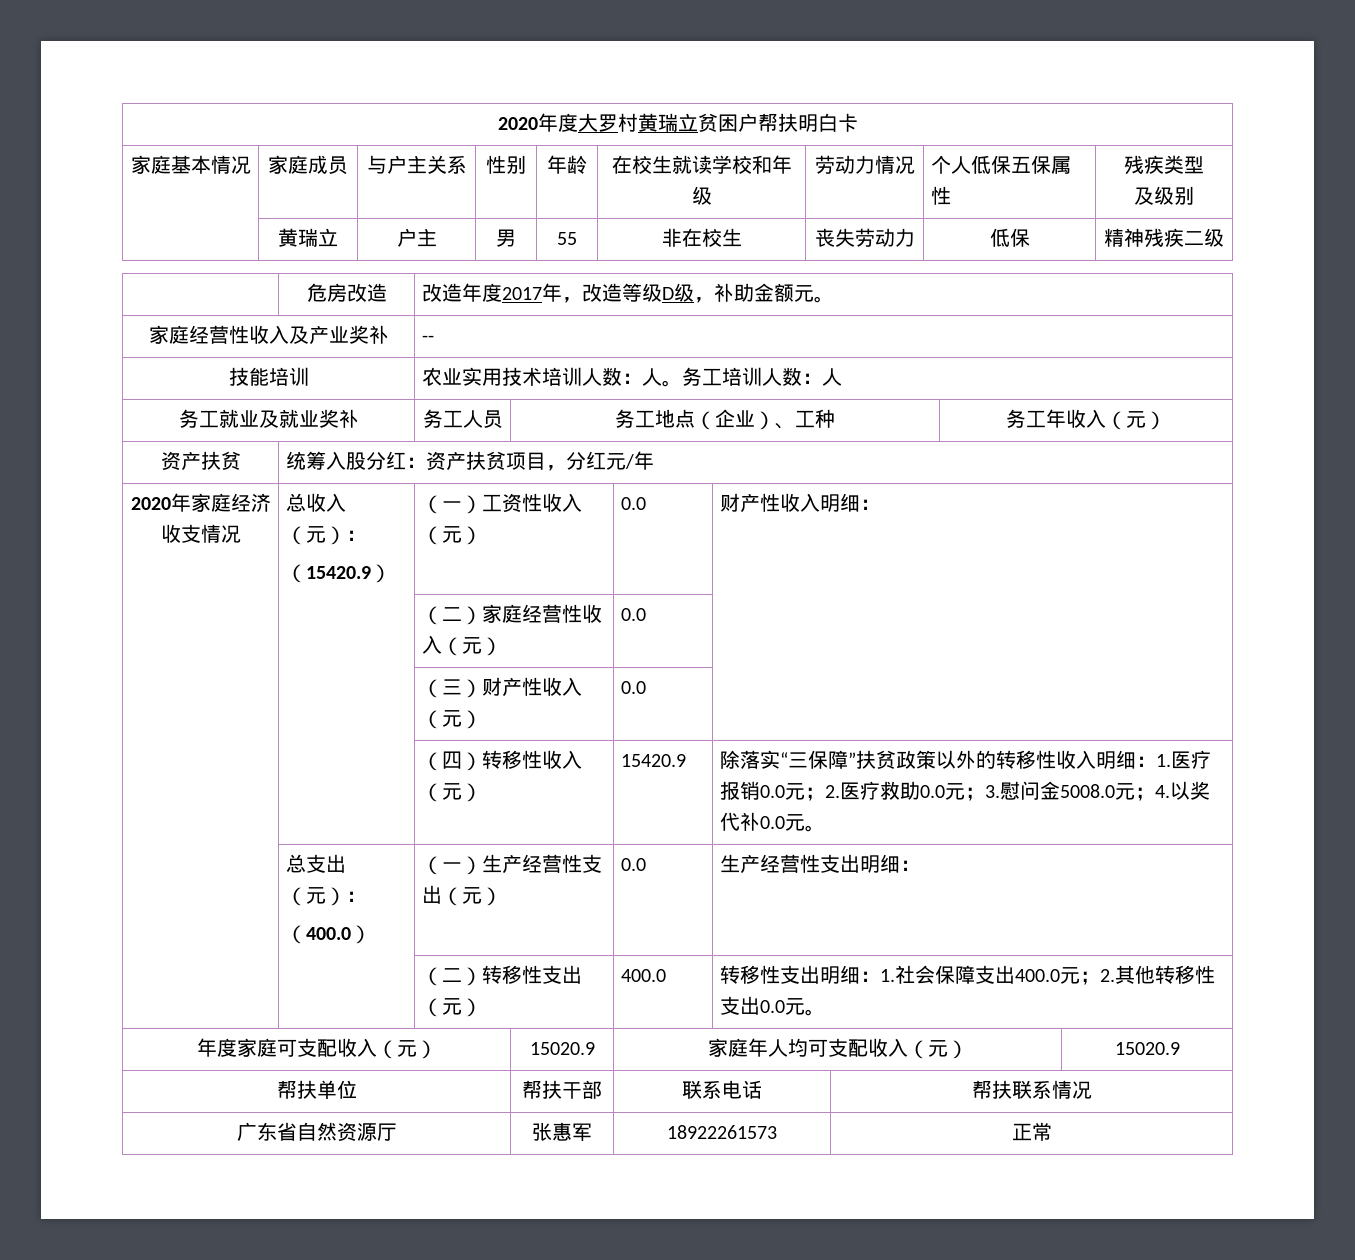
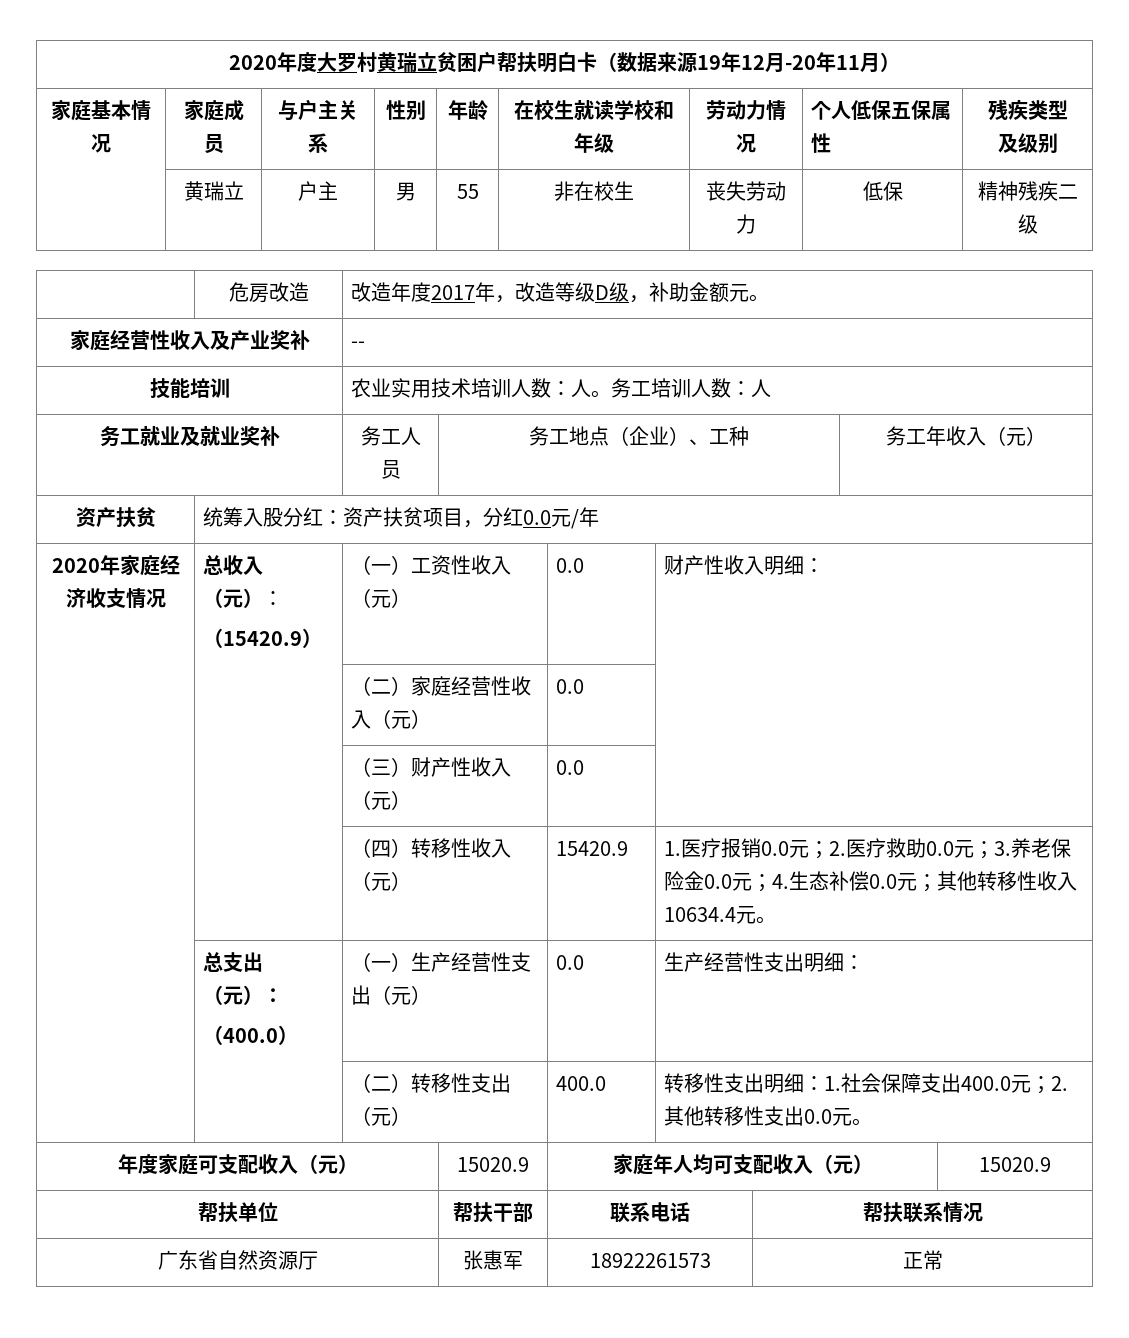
- 2020年度大罗村黄瑞立贫困户帮扶明白卡
+ 2020年度大罗村黄瑞立贫困户帮扶明白卡（数据来源19年12月-20年11月）
- 资产扶贫 | 统筹入股分红：资产扶贫项目，分红元/年
+ 资产扶贫 | 统筹入股分红：资产扶贫项目，分红0.0元/年
- | | （四）转移性收入（元） | 15420.9 | 除落实“三保障”扶贫政策以外的转移性收入明细：1.医疗报销0.0元；2.医疗救助0.0元；3.慰问金5008.0元；4.以奖代补0.0元。
+ | | （四）转移性收入（元） | 15420.9 | 1.医疗报销0.0元；2.医疗救助0.0元；3.养老保险金0.0元；4.生态补偿0.0元；其他转移性收入10634.4元。

